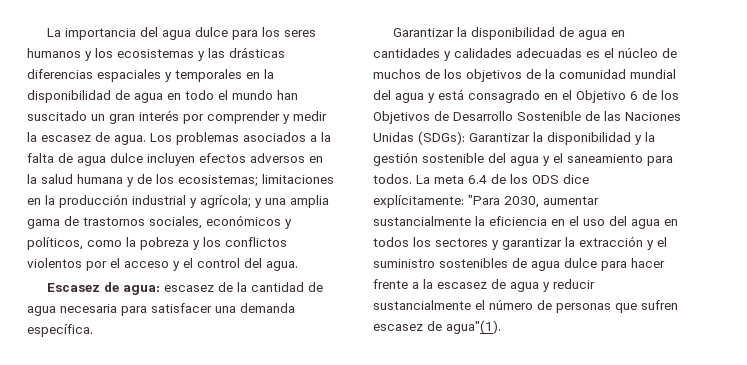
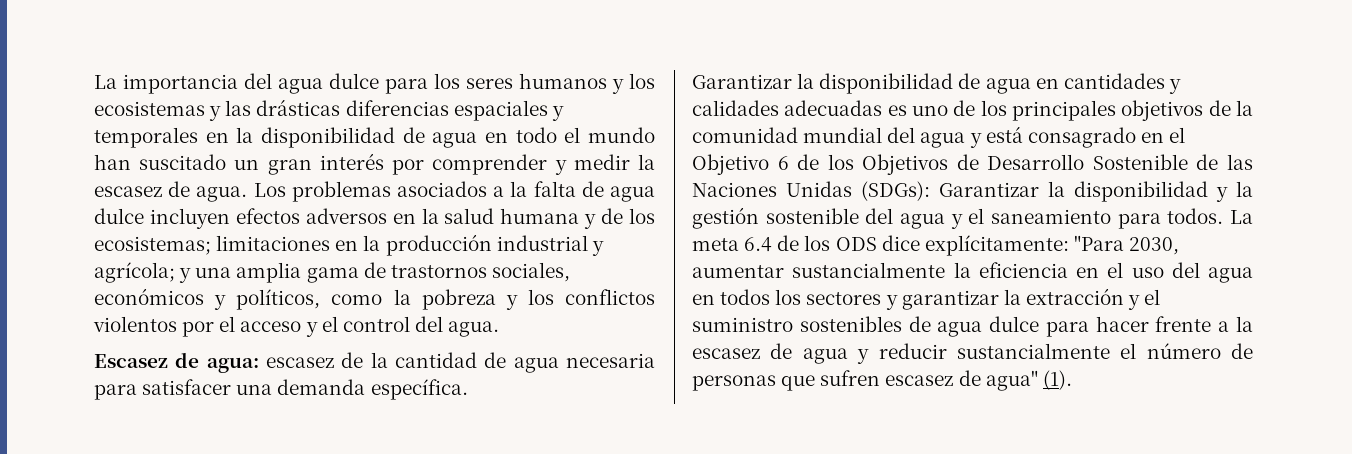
- Garantizar la disponibilidad de agua en cantidades y calidades adecuadas es el núcleo de muchos de los objetivos de la comunidad mundial del agua y está consagrado en el Objetivo 6 de los Objetivos de Desarrollo Sostenible de las Naciones Unidas (SDGs): Garantizar la disponibilidad y la gestión sostenible del agua y el saneamiento para todos.
+ Garantizar la disponibilidad de agua en cantidades y calidades adecuadas es uno de los principales objetivos de la comunidad mundial del agua y está consagrado en el Objetivo 6 de los Objetivos de Desarrollo Sostenible de las Naciones Unidas (SDGs): Garantizar la disponibilidad y la gestión sostenible del agua y el saneamiento para todos.
- La meta 6.4 de los ODS dice explícitamente: "Para 2030, aumentar sustancialmente la eficiencia en el uso del agua en todos los sectores y garantizar la extracción y el suministro sostenibles de agua dulce para hacer frente a la escasez de agua y reducir sustancialmente el número de personas que sufren escasez de agua"(1).
+ La meta 6.4 de los ODS dice explícitamente: "Para 2030, aumentar sustancialmente la eficiencia en el uso del agua en todos los sectores y garantizar la extracción y el suministro sostenibles de agua dulce para hacer frente a la escasez de agua y reducir sustancialmente el número de personas que sufren escasez de agua" (1).

